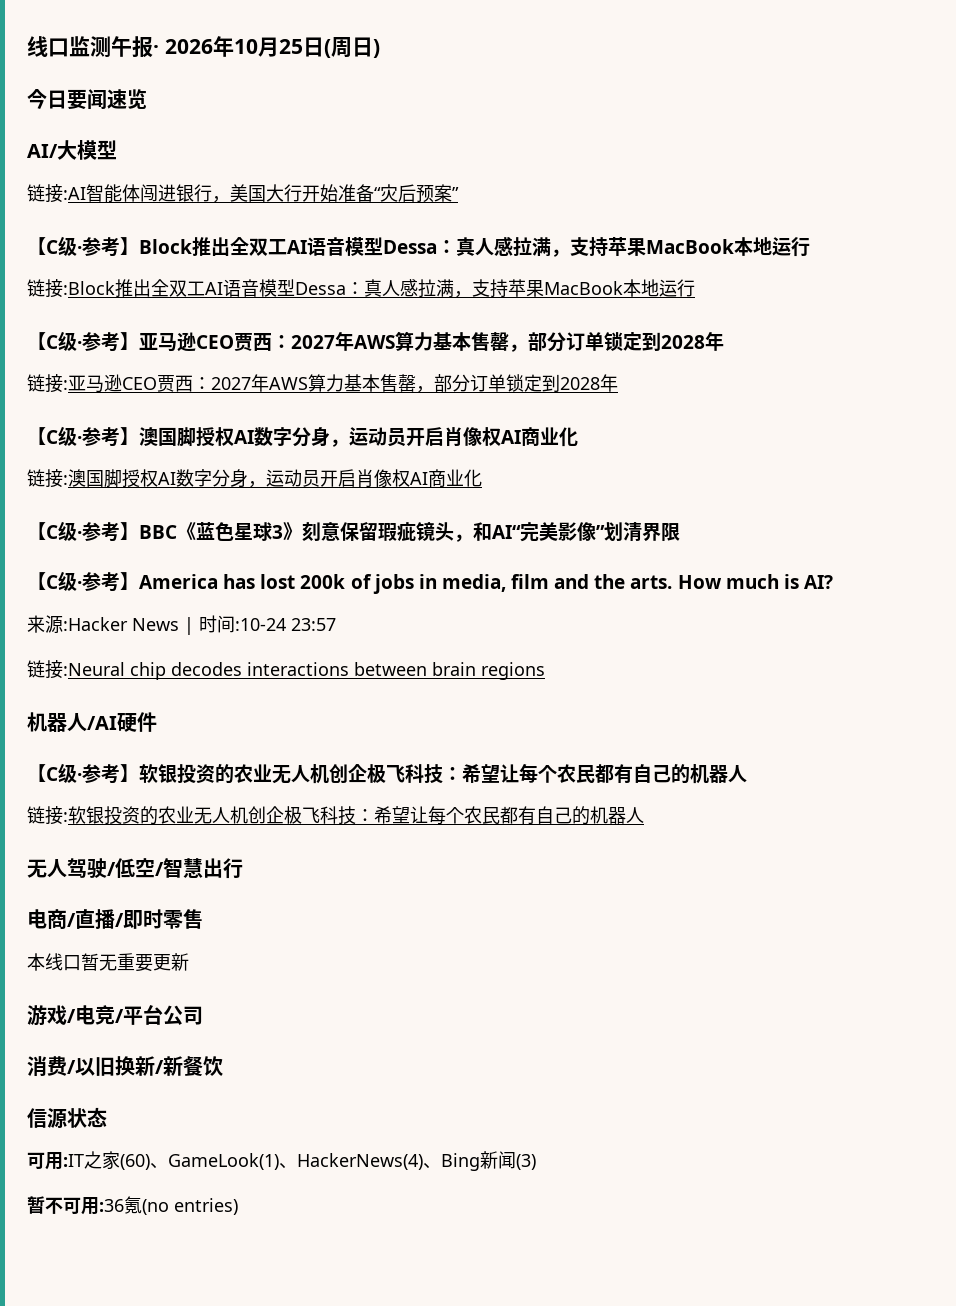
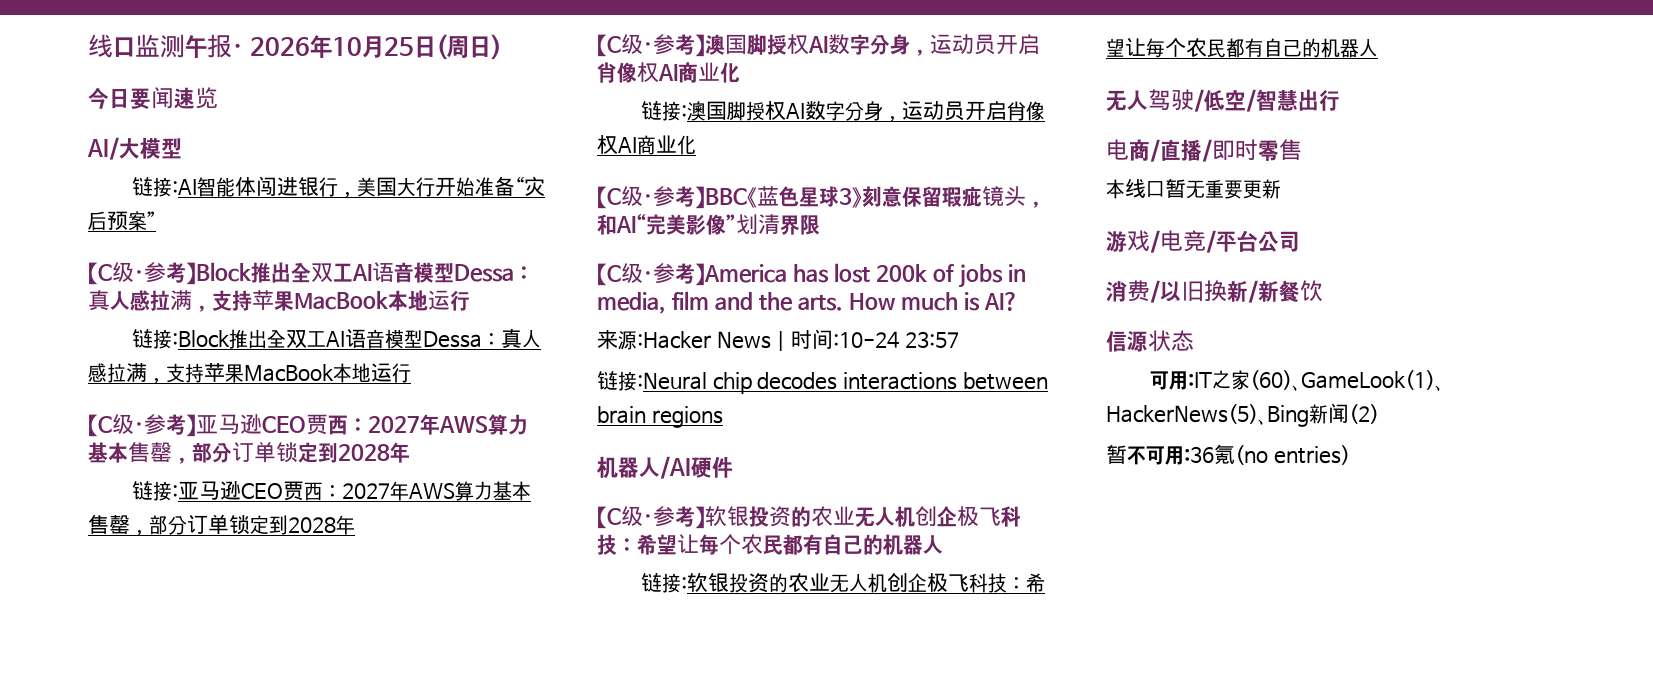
- 可用:IT之家(60)、GameLook(1)、HackerNews(4)、Bing新闻(3)
+ 可用:IT之家(60)、GameLook(1)、HackerNews(5)、Bing新闻(2)

